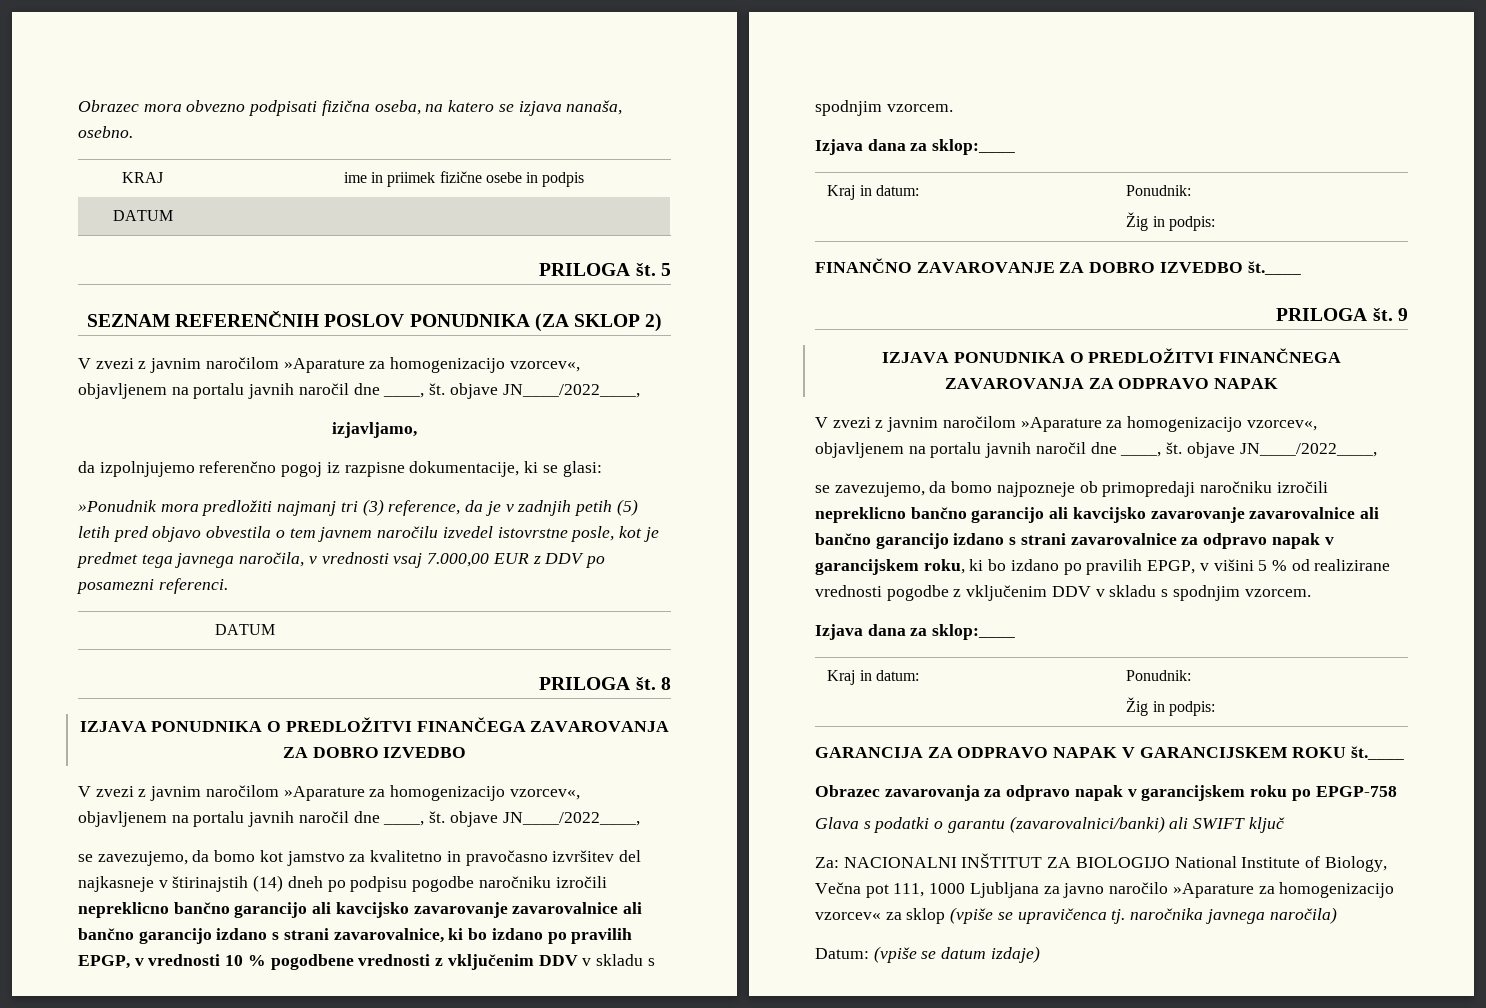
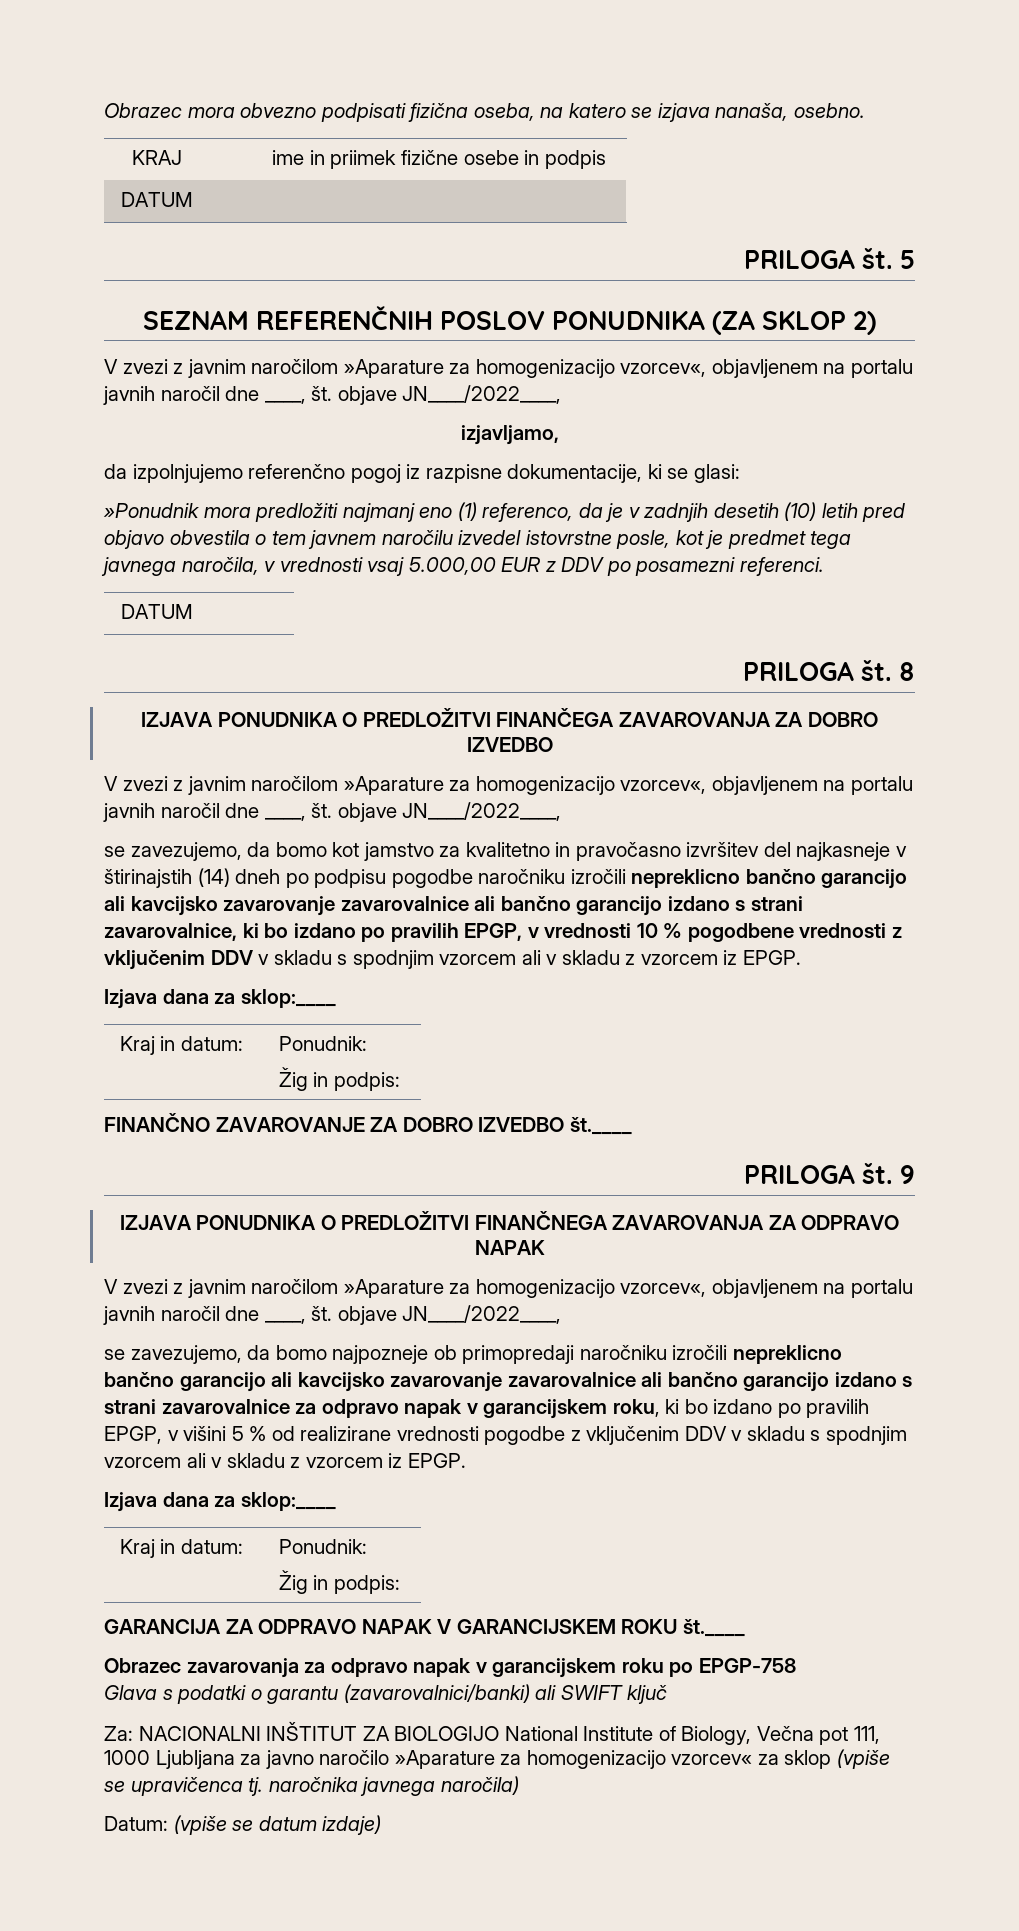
- »Ponudnik mora predložiti najmanj tri (3) reference, da je v zadnjih petih (5) letih pred objavo obvestila o tem javnem naročilu izvedel istovrstne posle, kot je predmet tega javnega naročila, v vrednosti vsaj 7.000,00 EUR z DDV po posamezni referenci.
+ »Ponudnik mora predložiti najmanj eno (1) referenco, da je v zadnjih desetih (10) letih pred objavo obvestila o tem javnem naročilu izvedel istovrstne posle, kot je predmet tega javnega naročila, v vrednosti vsaj 5.000,00 EUR z DDV po posamezni referenci.
- se zavezujemo, da bomo kot jamstvo za kvalitetno in pravočasno izvršitev del najkasneje v štirinajstih (14) dneh po podpisu pogodbe naročniku izročili nepreklicno bančno garancijo ali kavcijsko zavarovanje zavarovalnice ali bančno garancijo izdano s strani zavarovalnice, ki bo izdano po pravilih EPGP, v vrednosti 10 % pogodbene vrednosti z vključenim DDV v skladu s spodnjim vzorcem.
+ se zavezujemo, da bomo kot jamstvo za kvalitetno in pravočasno izvršitev del najkasneje v štirinajstih (14) dneh po podpisu pogodbe naročniku izročili nepreklicno bančno garancijo ali kavcijsko zavarovanje zavarovalnice ali bančno garancijo izdano s strani zavarovalnice, ki bo izdano po pravilih EPGP, v vrednosti 10 % pogodbene vrednosti z vključenim DDV v skladu s spodnjim vzorcem ali v skladu z vzorcem iz EPGP.
- se zavezujemo, da bomo najpozneje ob primopredaji naročniku izročili nepreklicno bančno garancijo ali kavcijsko zavarovanje zavarovalnice ali bančno garancijo izdano s strani zavarovalnice za odpravo napak v garancijskem roku, ki bo izdano po pravilih EPGP, v višini 5 % od realizirane vrednosti pogodbe z vključenim DDV v skladu s spodnjim vzorcem.
+ se zavezujemo, da bomo najpozneje ob primopredaji naročniku izročili nepreklicno bančno garancijo ali kavcijsko zavarovanje zavarovalnice ali bančno garancijo izdano s strani zavarovalnice za odpravo napak v garancijskem roku, ki bo izdano po pravilih EPGP, v višini 5 % od realizirane vrednosti pogodbe z vključenim DDV v skladu s spodnjim vzorcem ali v skladu z vzorcem iz EPGP.

